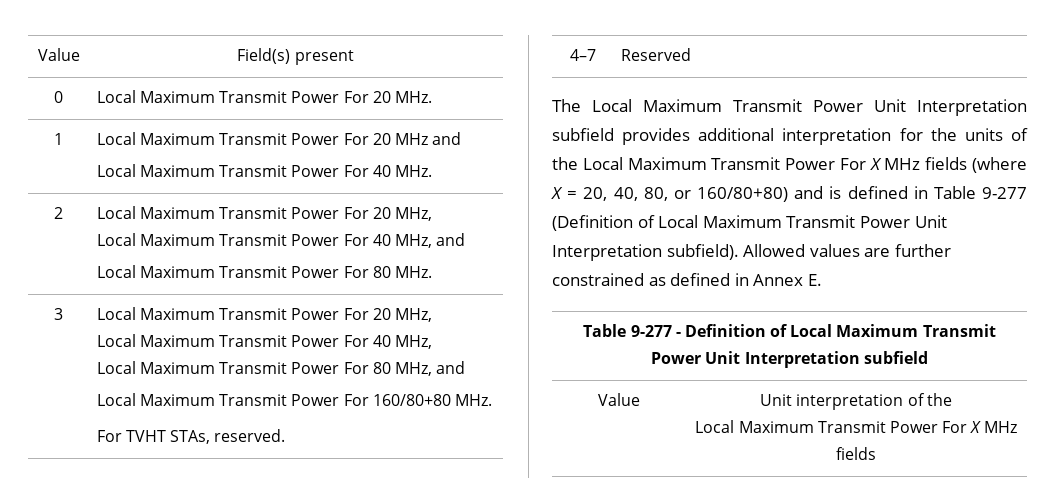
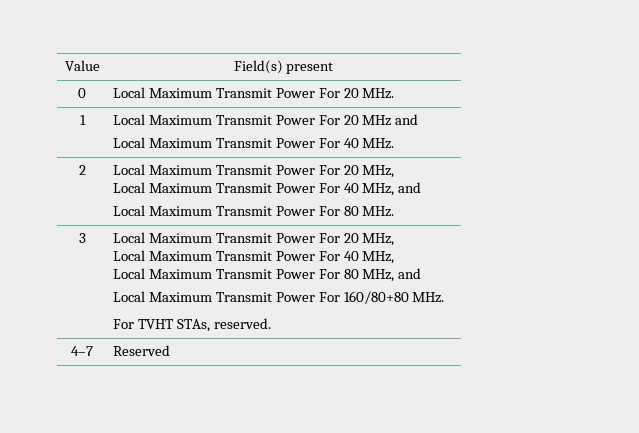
- The Local Maximum Transmit Power Unit Interpretation subfield provides additional interpretation for the units of the Local Maximum Transmit Power For X MHz fields (where X = 20, 40, 80, or 160/80+80) and is defined in Table 9-277 (Definition of Local Maximum Transmit Power Unit Interpretation subfield). Allowed values are further constrained as defined in Annex E.
- Table 9-277 - Definition of Local Maximum Transmit Power Unit Interpretation subfield
- Value | Unit interpretation of the
- Local Maximum Transmit Power For X MHz fields

